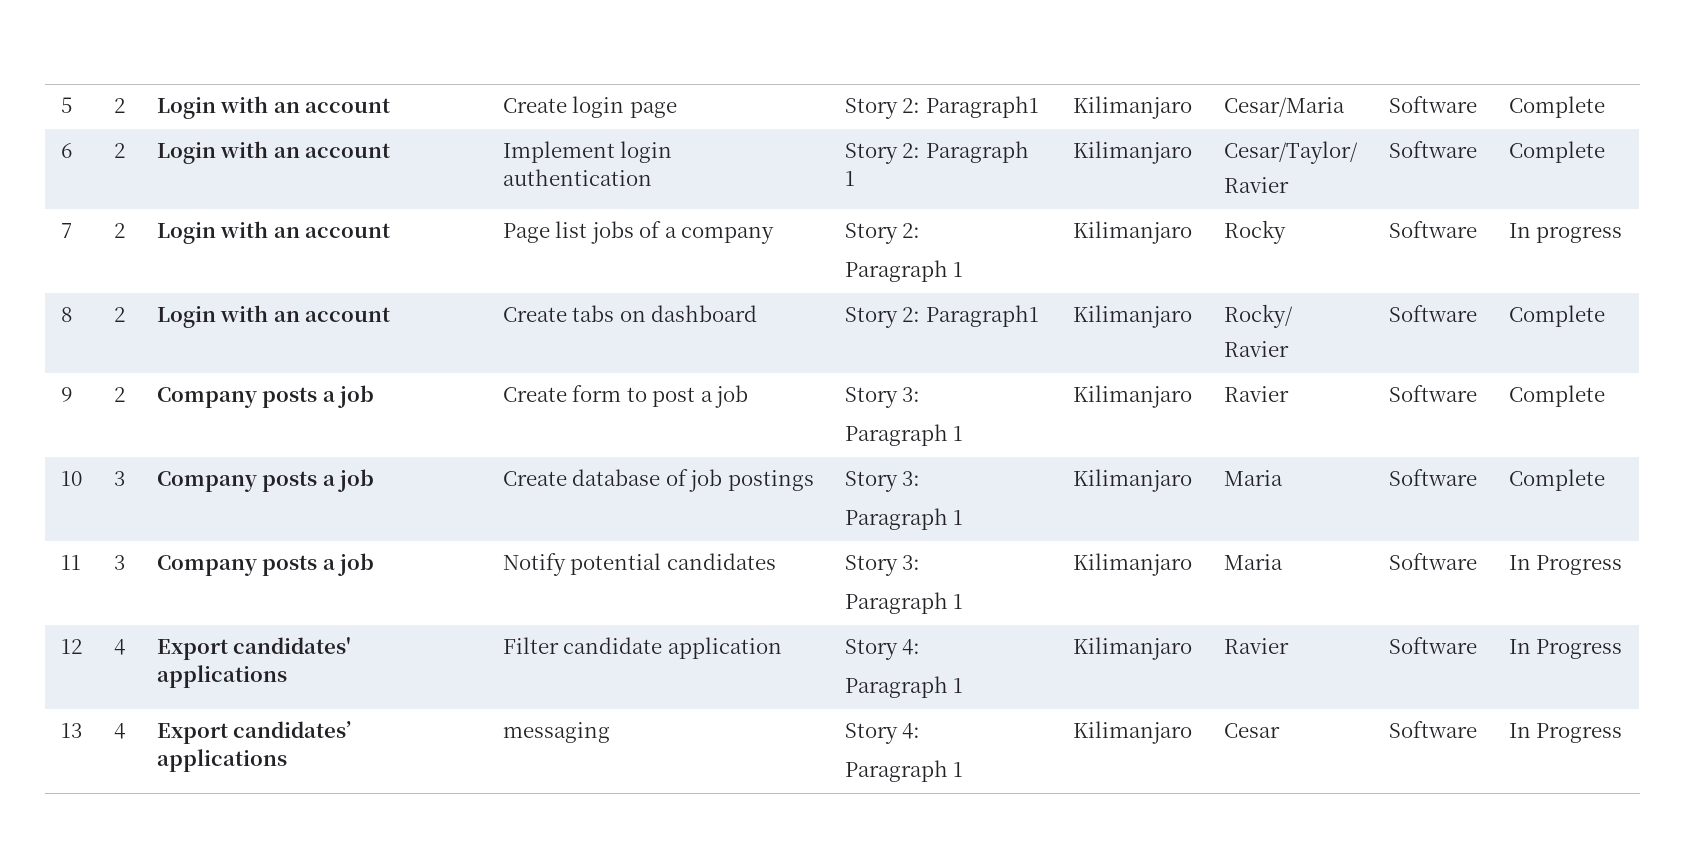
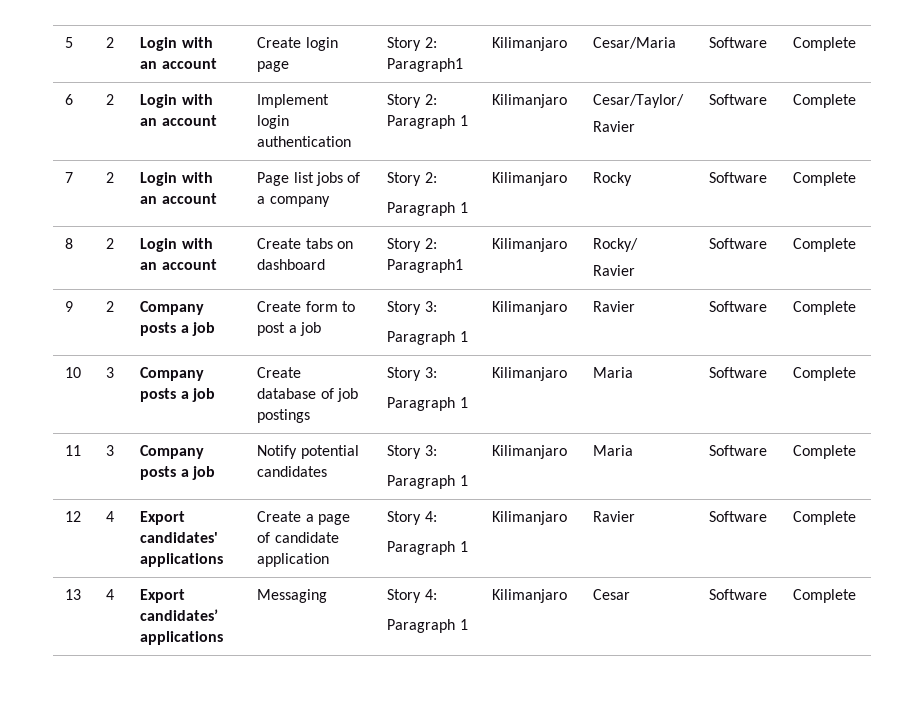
  7 | 2 | Login with an account | Page list jobs of a company | Story 2:
- Paragraph 1 | Kilimanjaro | Rocky | Software | In progress
+ Paragraph 1 | Kilimanjaro | Rocky | Software | Complete
  11 | 3 | Company posts a job | Notify potential candidates | Story 3:
- Paragraph 1 | Kilimanjaro | Maria | Software | In Progress
+ Paragraph 1 | Kilimanjaro | Maria | Software | Complete
- 12 | 4 | Export candidates' applications | Filter candidate application | Story 4:
- Paragraph 1 | Kilimanjaro | Ravier | Software | In Progress
+ 12 | 4 | Export candidates' applications | Create a page of candidate application | Story 4:
+ Paragraph 1 | Kilimanjaro | Ravier | Software | Complete
- 13 | 4 | Export candidates’ applications | messaging | Story 4:
- Paragraph 1 | Kilimanjaro | Cesar | Software | In Progress
+ 13 | 4 | Export candidates’ applications | Messaging | Story 4:
+ Paragraph 1 | Kilimanjaro | Cesar | Software | Complete

